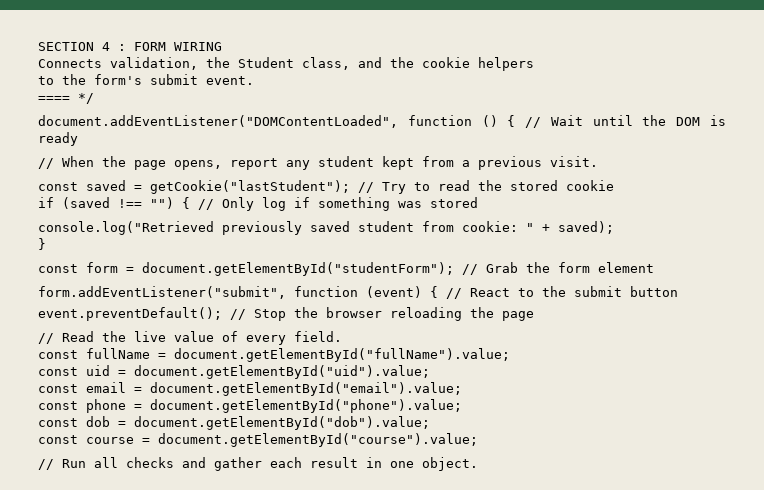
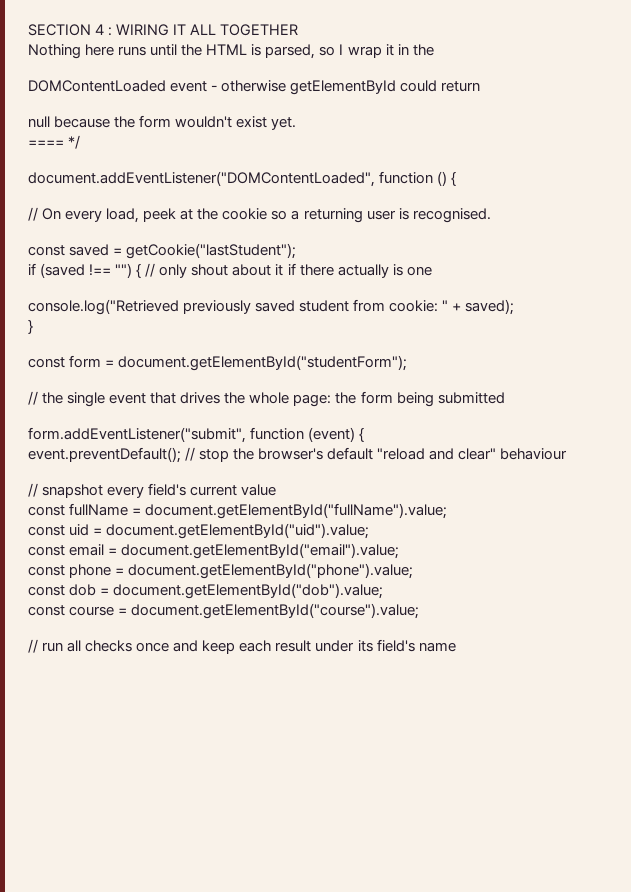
- SECTION 4 : FORM WIRING
- Connects validation, the Student class, and the cookie helpers
- to the form's submit event.
+ SECTION 4 : WIRING IT ALL TOGETHER
+ Nothing here runs until the HTML is parsed, so I wrap it in the
+ DOMContentLoaded event - otherwise getElementById could return
+ null because the form wouldn't exist yet.
- document.addEventListener("DOMContentLoaded", function () { // Wait until the DOM is ready
- // When the page opens, report any student kept from a previous visit.
- const saved = getCookie("lastStudent"); // Try to read the stored cookie
+ document.addEventListener("DOMContentLoaded", function () {
+ // On every load, peek at the cookie so a returning user is recognised.
+ const saved = getCookie("lastStudent");
- if (saved !== "") { // Only log if something was stored
+ if (saved !== "") { // only shout about it if there actually is one
- const form = document.getElementById("studentForm"); // Grab the form element
- form.addEventListener("submit", function (event) { // React to the submit button
- event.preventDefault(); // Stop the browser reloading the page
- // Read the live value of every field.
+ const form = document.getElementById("studentForm");
+ // the single event that drives the whole page: the form being submitted
+ form.addEventListener("submit", function (event) {
+ event.preventDefault(); // stop the browser's default "reload and clear" behaviour
+ // snapshot every field's current value
- // Run all checks and gather each result in one object.
+ // run all checks once and keep each result under its field's name

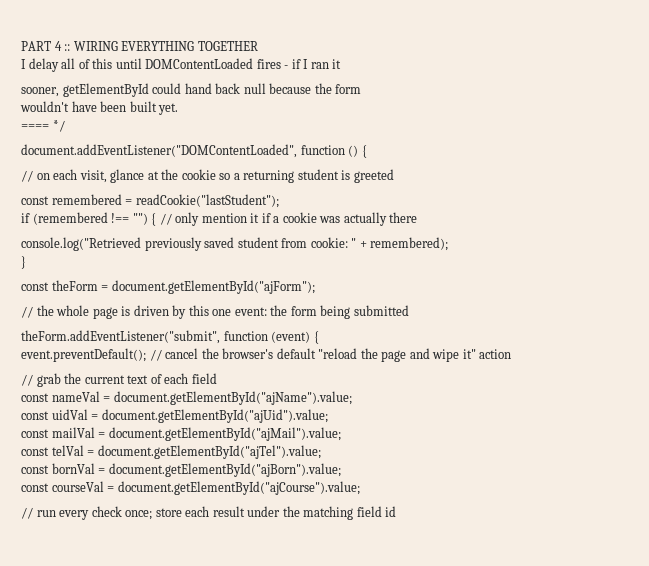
- SECTION 4 : WIRING IT ALL TOGETHER
- Nothing here runs until the HTML is parsed, so I wrap it in the
- DOMContentLoaded event - otherwise getElementById could return
- null because the form wouldn't exist yet.
+ PART 4 :: WIRING EVERYTHING TOGETHER
+ I delay all of this until DOMContentLoaded fires - if I ran it
+ sooner, getElementById could hand back null because the form
+ wouldn't have been built yet.
- // On every load, peek at the cookie so a returning user is recognised.
- const saved = getCookie("lastStudent");
- if (saved !== "") { // only shout about it if there actually is one
+ // on each visit, glance at the cookie so a returning student is greeted
+ const remembered = readCookie("lastStudent");
+ if (remembered !== "") { // only mention it if a cookie was actually there
- console.log("Retrieved previously saved student from cookie: " + saved);
+ console.log("Retrieved previously saved student from cookie: " + remembered);
- const form = document.getElementById("studentForm");
+ const theForm = document.getElementById("ajForm");
- // the single event that drives the whole page: the form being submitted
+ // the whole page is driven by this one event: the form being submitted
- form.addEventListener("submit", function (event) {
+ theForm.addEventListener("submit", function (event) {
- event.preventDefault(); // stop the browser's default "reload and clear" behaviour
- // snapshot every field's current value
- const fullName = document.getElementById("fullName").value;
- const uid = document.getElementById("uid").value;
- const email = document.getElementById("email").value;
- const phone = document.getElementById("phone").value;
- const dob = document.getElementById("dob").value;
- const course = document.getElementById("course").value;
- // run all checks once and keep each result under its field's name
+ event.preventDefault(); // cancel the browser's default "reload the page and wipe it" action
+ // grab the current text of each field
+ const nameVal = document.getElementById("ajName").value;
+ const uidVal = document.getElementById("ajUid").value;
+ const mailVal = document.getElementById("ajMail").value;
+ const telVal = document.getElementById("ajTel").value;
+ const bornVal = document.getElementById("ajBorn").value;
+ const courseVal = document.getElementById("ajCourse").value;
+ // run every check once; store each result under the matching field id

